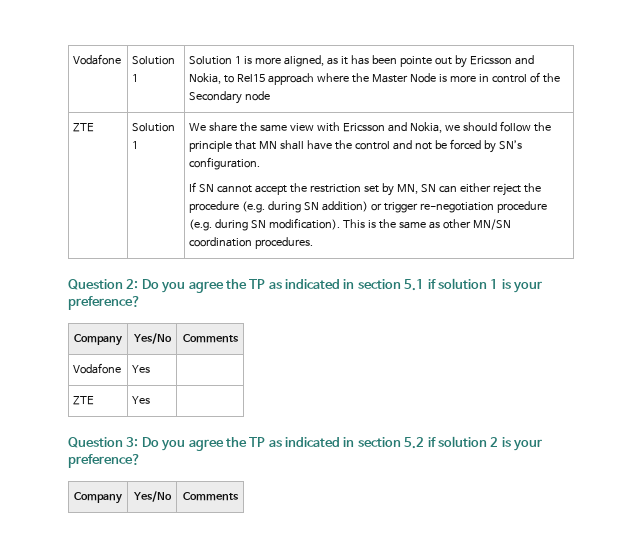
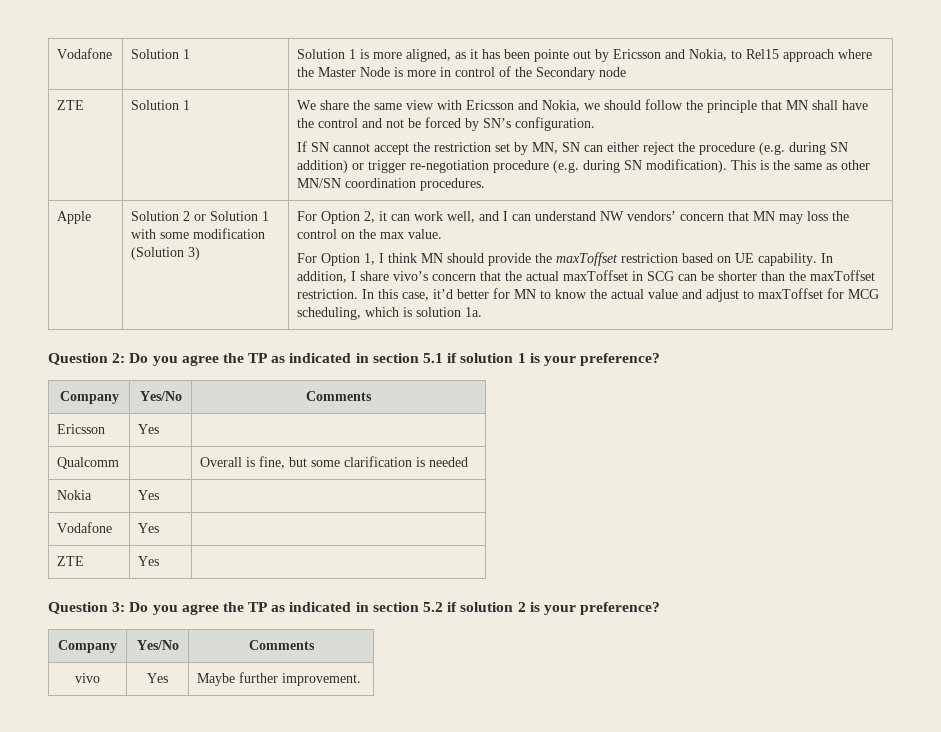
+ Apple | Solution 2 or Solution 1 with some modification (Solution 3) | For Option 2, it can work well, and I can understand NW vendors’ concern that MN may loss the control on the max value.
+ For Option 1, I think MN should provide the maxToffset restriction based on UE capability. In addition, I share vivo’s concern that the actual maxToffset in SCG can be shorter than the maxToffset restriction. In this case, it’d better for MN to know the actual value and adjust to maxToffset for MCG scheduling, which is solution 1a.
+ Ericsson | Yes |
+ Qualcomm | | Overall is fine, but some clarification is needed
+ Nokia | Yes |
+ vivo | Yes | Maybe further improvement.

